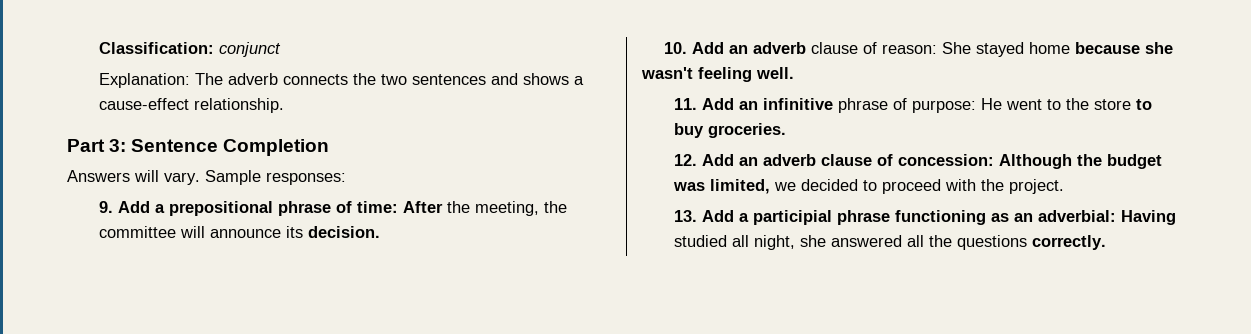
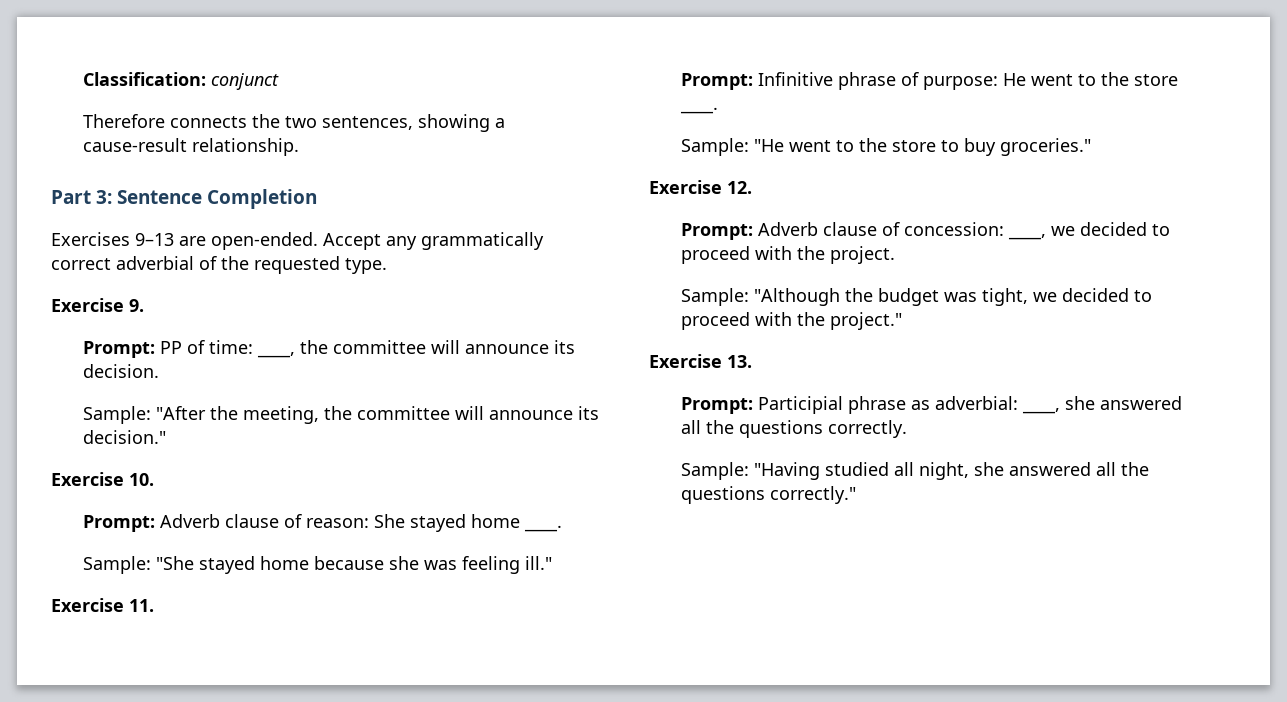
- Explanation: The adverb connects the two sentences and shows a cause-effect relationship.
+ Therefore connects the two sentences, showing a cause-result relationship.
- Answers will vary. Sample responses:
- 9. Add a prepositional phrase of time: After the meeting, the committee will announce its decision.
- 10. Add an adverb clause of reason: She stayed home because she wasn't feeling well.
- 11. Add an infinitive phrase of purpose: He went to the store to buy groceries.
- 12. Add an adverb clause of concession: Although the budget was limited, we decided to proceed with the project.
+ Exercises 9–13 are open-ended. Accept any grammatically correct adverbial of the requested type.
+ Exercise 9.
+ Prompt: PP of time: ____, the committee will announce its decision.
+ Sample: "After the meeting, the committee will announce its decision."
+ Exercise 10.
+ Prompt: Adverb clause of reason: She stayed home ____.
+ Sample: "She stayed home because she was feeling ill."
+ Exercise 11.
+ Prompt: Infinitive phrase of purpose: He went to the store ____.
+ Sample: "He went to the store to buy groceries."
+ Exercise 12.
+ Prompt: Adverb clause of concession: ____, we decided to proceed with the project.
- 13. Add a participial phrase functioning as an adverbial: Having studied all night, she answered all the questions correctly.
+ Sample: "Although the budget was tight, we decided to proceed with the project."
+ Exercise 13.
+ Prompt: Participial phrase as adverbial: ____, she answered all the questions correctly.
+ Sample: "Having studied all night, she answered all the questions correctly."

